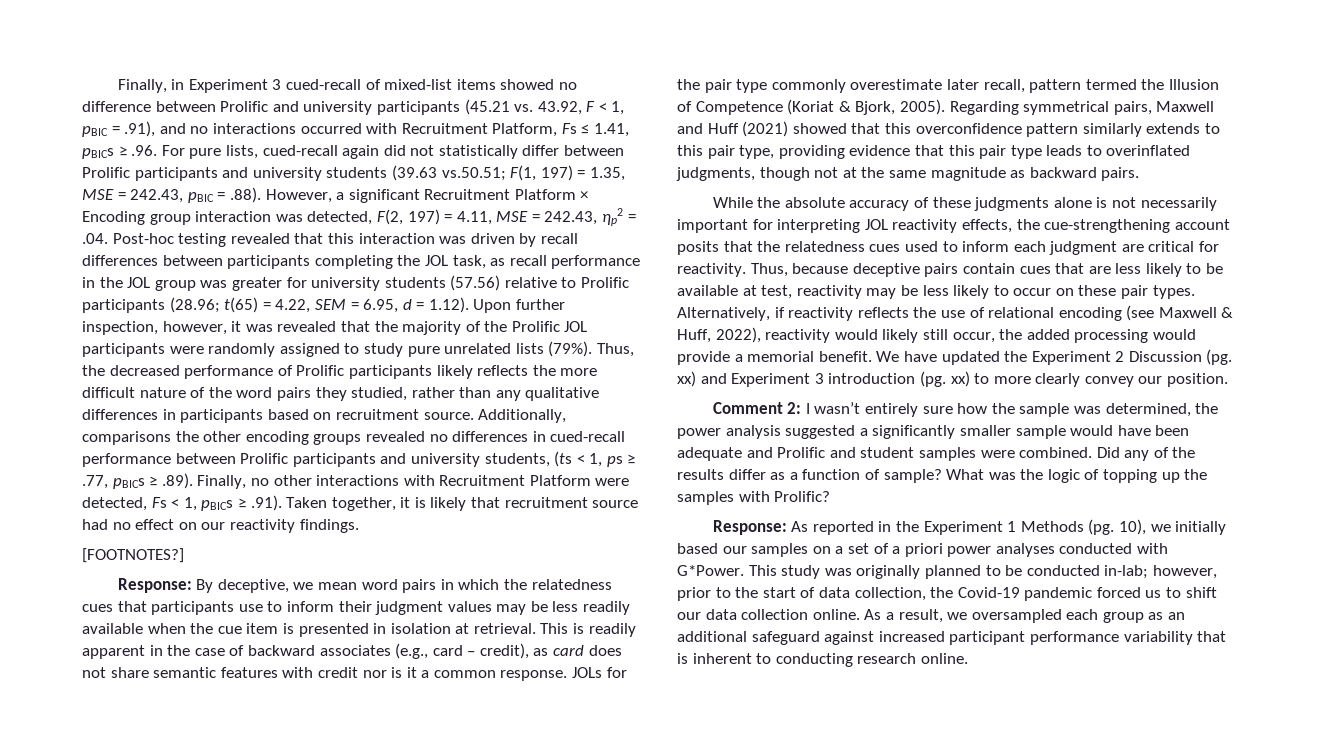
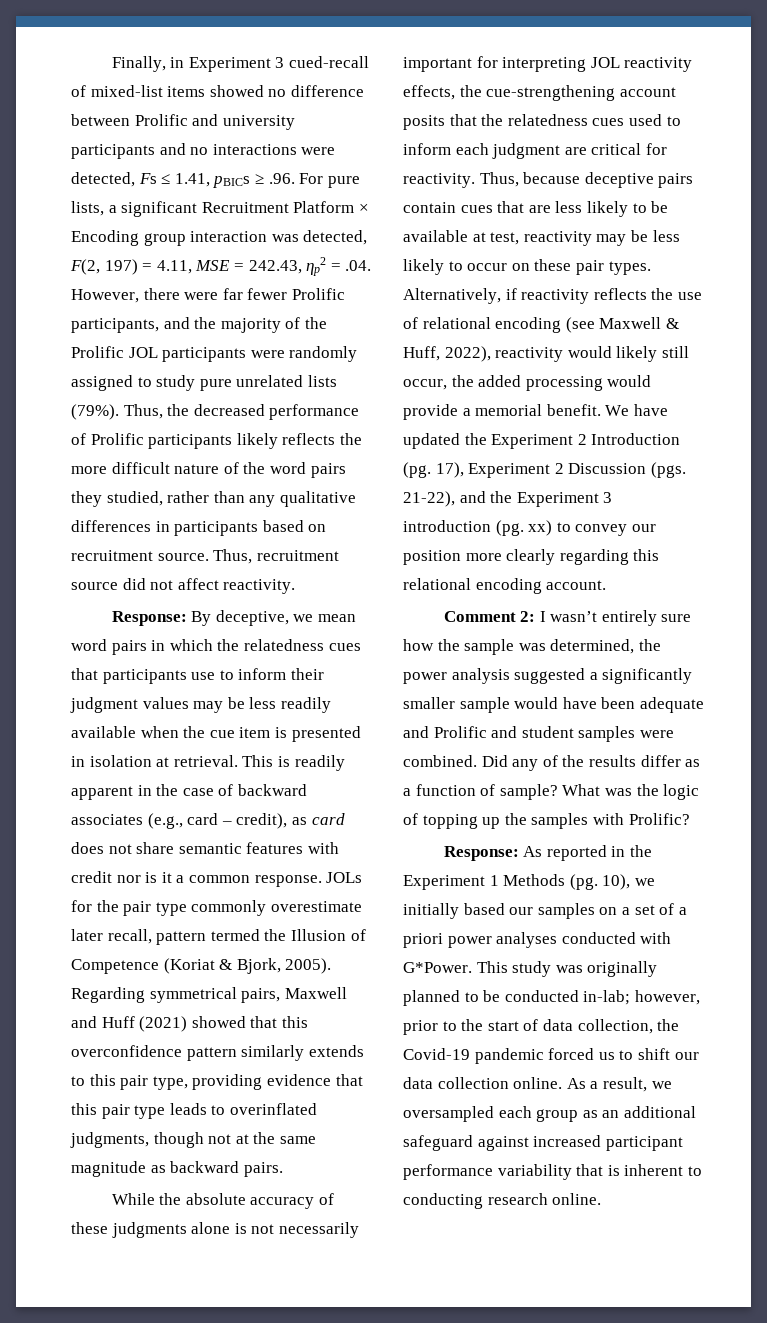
- Finally, in Experiment 3 cued-recall of mixed-list items showed no difference between Prolific and university participants (45.21 vs. 43.92, F < 1, pBIC = .91), and no interactions occurred with Recruitment Platform, Fs ≤ 1.41, pBICs ≥ .96. For pure lists, cued-recall again did not statistically differ between Prolific participants and university students (39.63 vs.50.51; F(1, 197) = 1.35, MSE = 242.43, pBIC = .88). However, a significant Recruitment Platform × Encoding group interaction was detected, F(2, 197) = 4.11, MSE = 242.43, ηp2 = .04. Post-hoc testing revealed that this interaction was driven by recall differences between participants completing the JOL task, as recall performance in the JOL group was greater for university students (57.56) relative to Prolific participants (28.96; t(65) = 4.22, SEM = 6.95, d = 1.12). Upon further inspection, however, it was revealed that the majority of the Prolific JOL participants were randomly assigned to study pure unrelated lists (79%).
+ Finally, in Experiment 3 cued-recall of mixed-list items showed no difference between Prolific and university participants and no interactions were detected, Fs ≤ 1.41, pBICs ≥ .96. For pure lists, a significant Recruitment Platform × Encoding group interaction was detected, F(2, 197) = 4.11, MSE = 242.43, ηp2 = .04. However, there were far fewer Prolific participants, and the majority of the Prolific JOL participants were randomly assigned to study pure unrelated lists (79%).
- Additionally, comparisons the other encoding groups revealed no differences in cued-recall performance between Prolific participants and university students, (ts < 1, ps ≥ .77, pBICs ≥ .89). Finally, no other interactions with Recruitment Platform were detected, Fs < 1, pBICs ≥ .91). Taken together, it is likely that recruitment source had no effect on our reactivity findings.
- [FOOTNOTES?]
+ Thus, recruitment source did not affect reactivity.
- We have updated the Experiment 2 Discussion (pg. xx) and Experiment 3 introduction (pg. xx) to more clearly convey our position.
+ We have updated the Experiment 2 Introduction (pg. 17), Experiment 2 Discussion (pgs. 21-22), and the Experiment 3 introduction (pg. xx) to convey our position more clearly regarding this relational encoding account.

